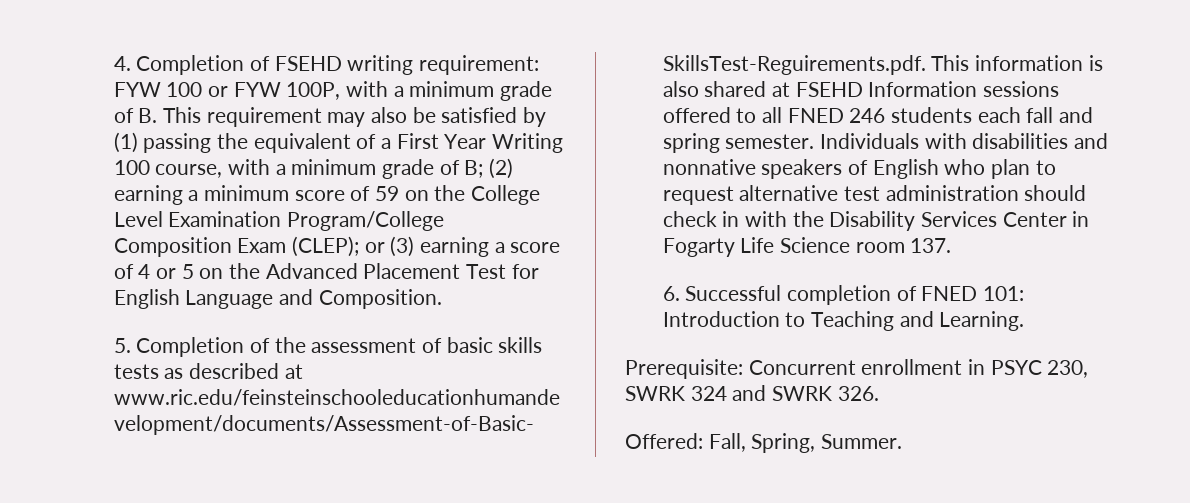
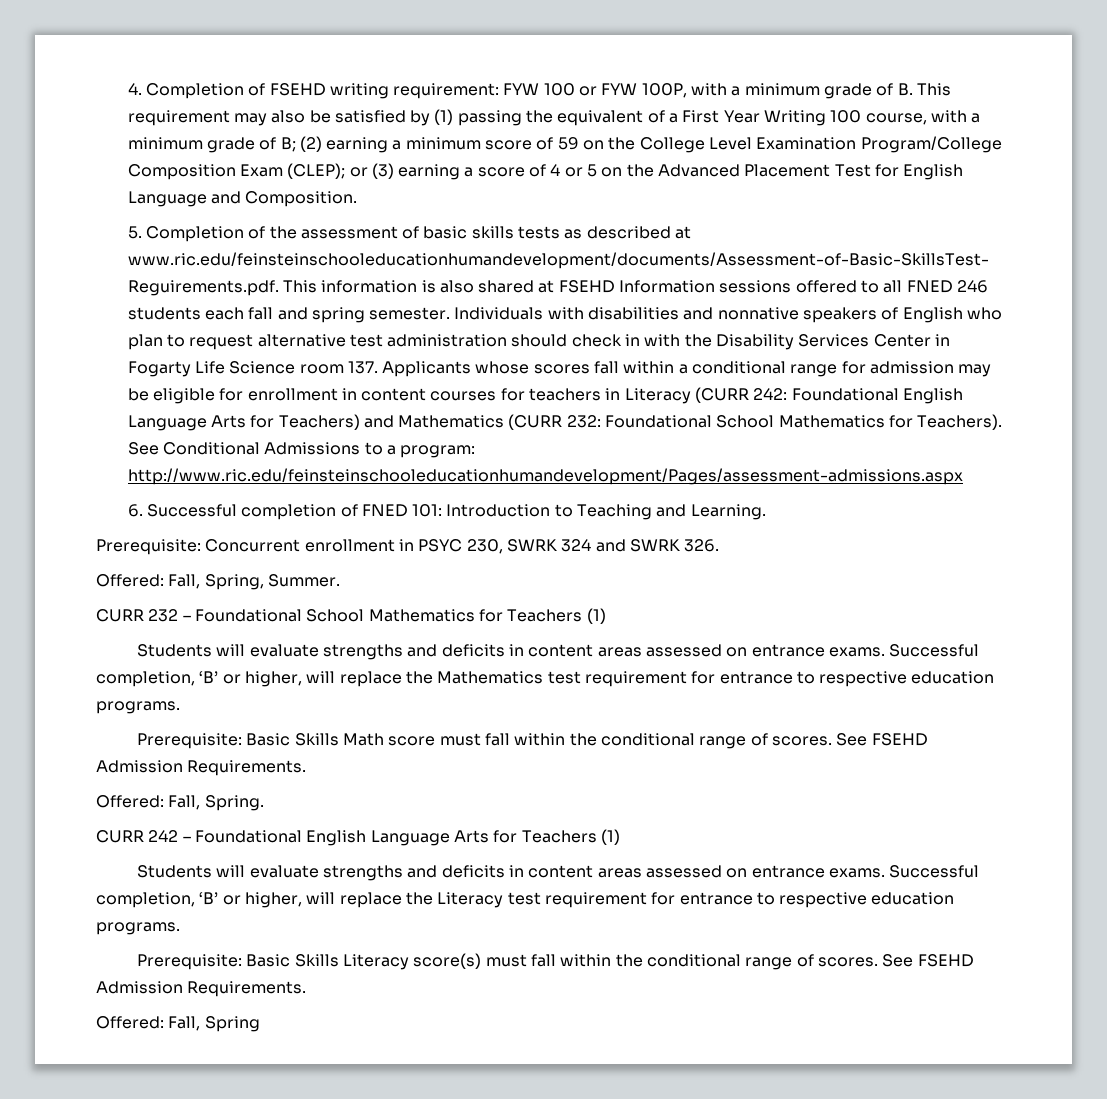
- Individuals with disabilities and nonnative speakers of English who plan to request alternative test administration should check in with the Disability Services Center in Fogarty Life Science room 137.
+ Individuals with disabilities and nonnative speakers of English who plan to request alternative test administration should check in with the Disability Services Center in Fogarty Life Science room 137. Applicants whose scores fall within a conditional range for admission may be eligible for enrollment in content courses for teachers in Literacy (CURR 242: Foundational English Language Arts for Teachers) and Mathematics (CURR 232: Foundational School Mathematics for Teachers). See Conditional Admissions to a program: http://www.ric.edu/feinsteinschooleducationhumandevelopment/Pages/assessment-admissions.aspx
+ CURR 232 – Foundational School Mathematics for Teachers (1)
+ Students will evaluate strengths and deficits in content areas assessed on entrance exams. Successful completion, ‘B’ or higher, will replace the Mathematics test requirement for entrance to respective education programs.
+ Prerequisite: Basic Skills Math score must fall within the conditional range of scores. See FSEHD Admission Requirements.
+ Offered: Fall, Spring.
+ CURR 242 – Foundational English Language Arts for Teachers (1)
+ Students will evaluate strengths and deficits in content areas assessed on entrance exams. Successful completion, ‘B’ or higher, will replace the Literacy test requirement for entrance to respective education programs.
+ Prerequisite: Basic Skills Literacy score(s) must fall within the conditional range of scores. See FSEHD Admission Requirements.
+ Offered: Fall, Spring

